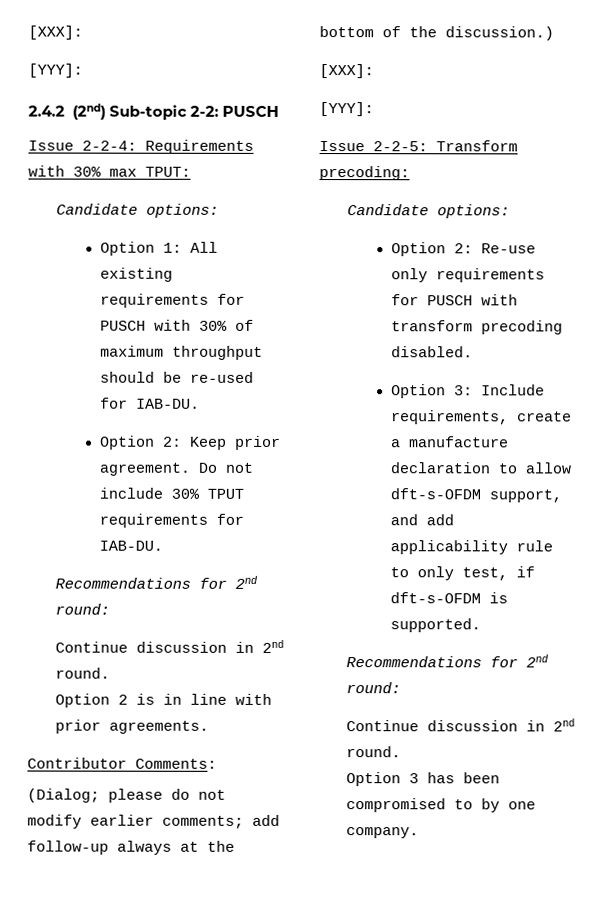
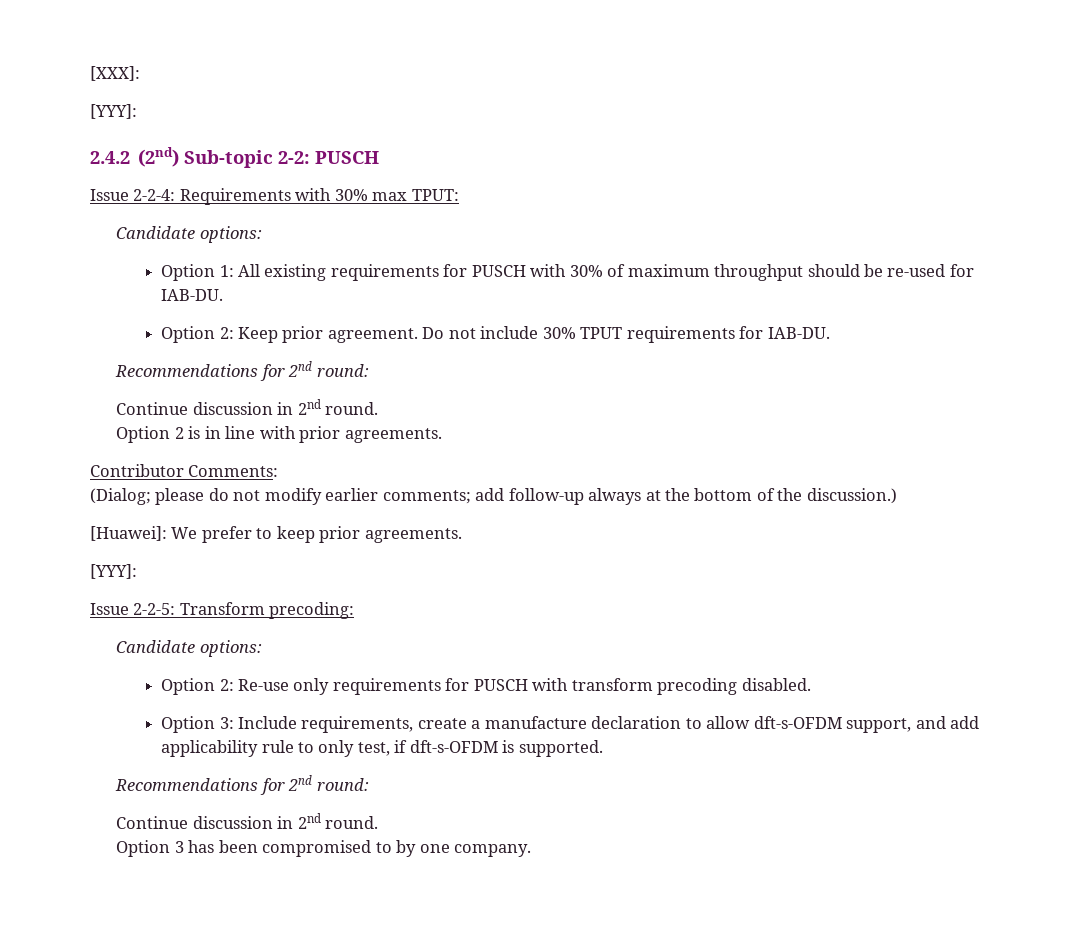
  (Dialog; please do not modify earlier comments; add follow-up always at the bottom of the discussion.)
- [XXX]:
+ [Huawei]: We prefer to keep prior agreements.

